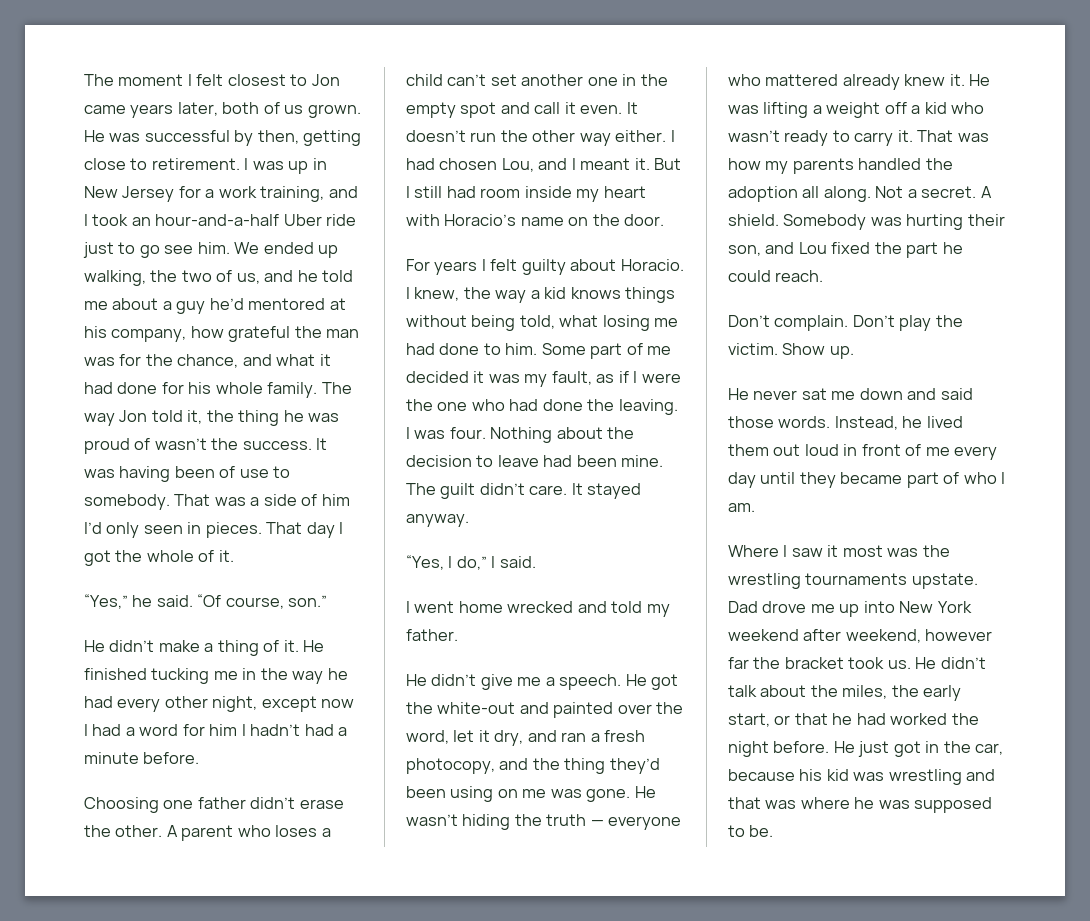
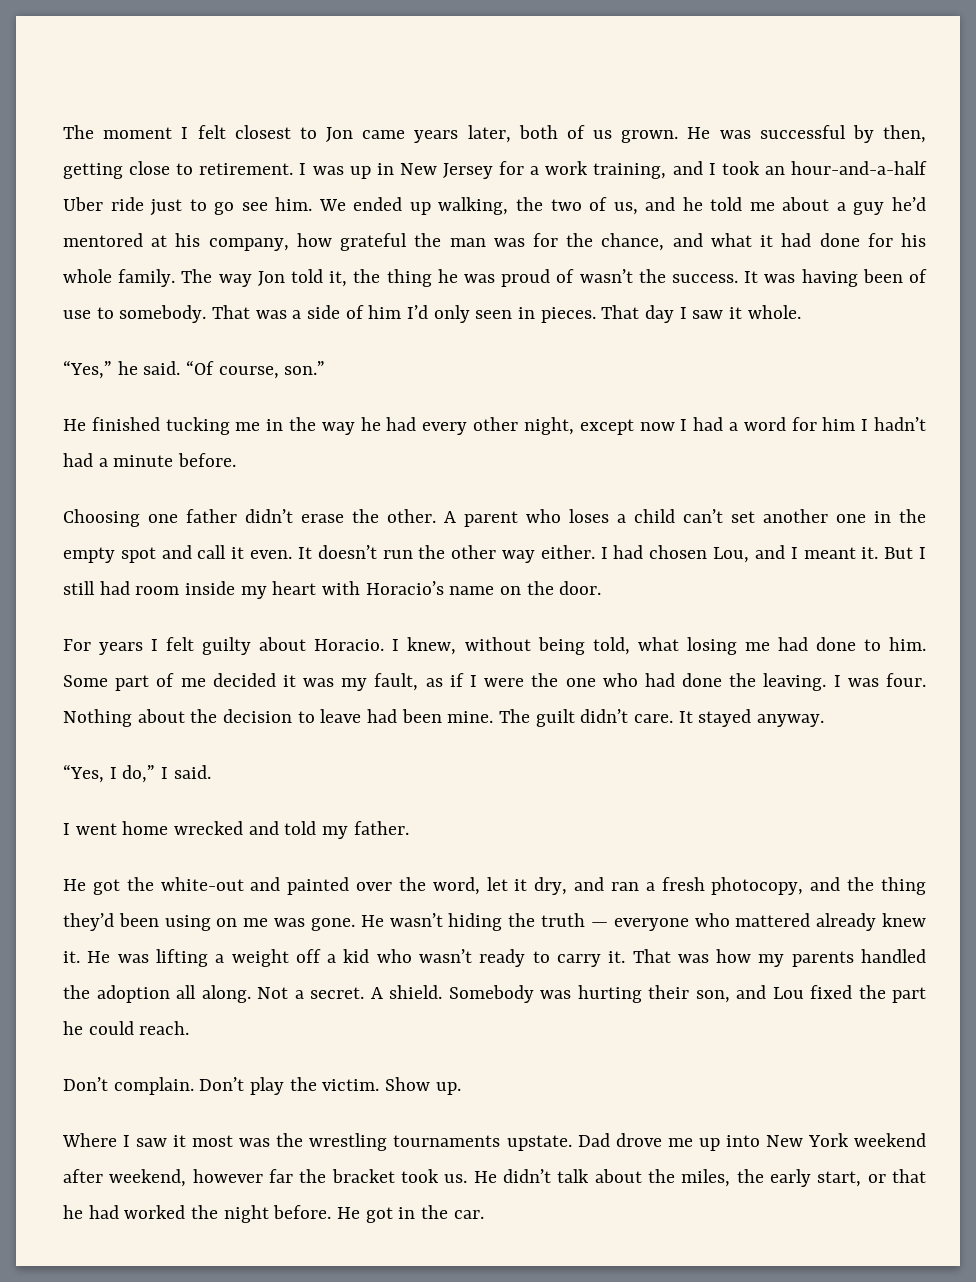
- That day I got the whole of it.
+ That day I saw it whole.
- He didn’t make a thing of it. He finished tucking me in the way he had every other night, except now I had a word for him I hadn’t had a minute before.
+ He finished tucking me in the way he had every other night, except now I had a word for him I hadn’t had a minute before.
- I knew, the way a kid knows things without being told, what losing me had done to him.
+ I knew, without being told, what losing me had done to him.
- He didn’t give me a speech. He got the white-out and painted over the word, let it dry, and ran a fresh photocopy, and the thing they’d been using on me was gone.
+ He got the white-out and painted over the word, let it dry, and ran a fresh photocopy, and the thing they’d been using on me was gone.
- He never sat me down and said those words. Instead, he lived them out loud in front of me every day until they became part of who I am.
- He just got in the car, because his kid was wrestling and that was where he was supposed to be.
+ He got in the car.

